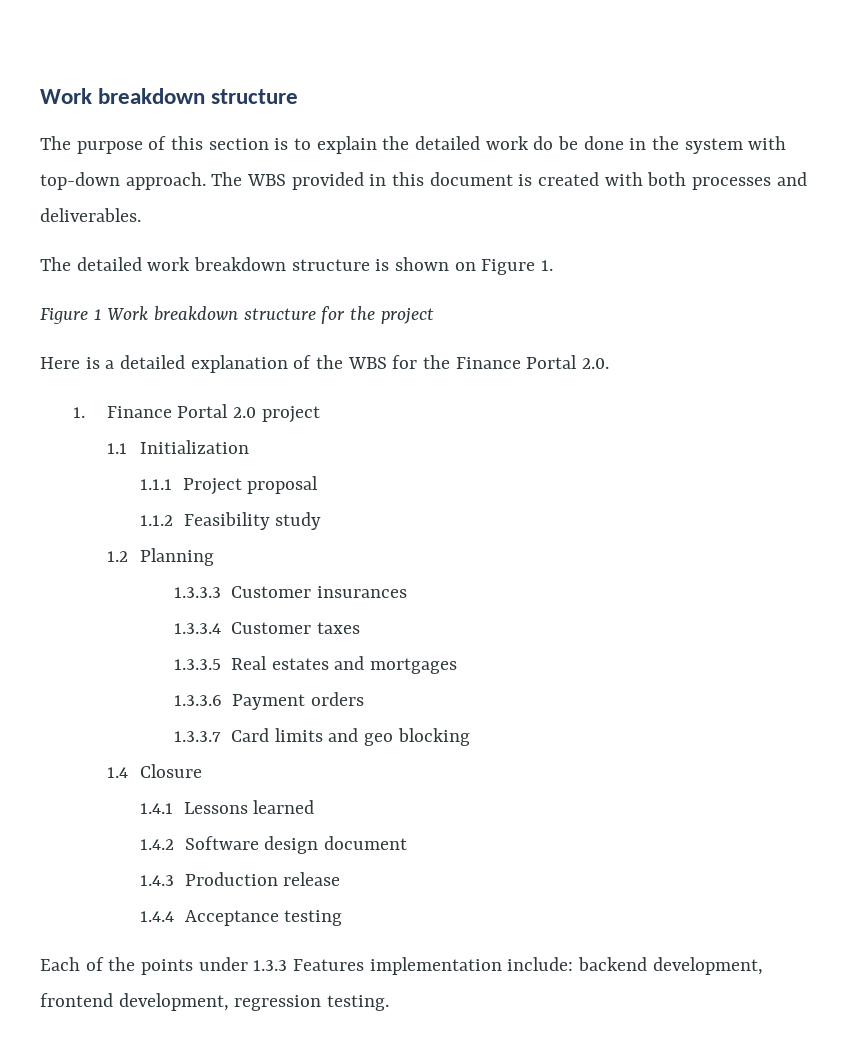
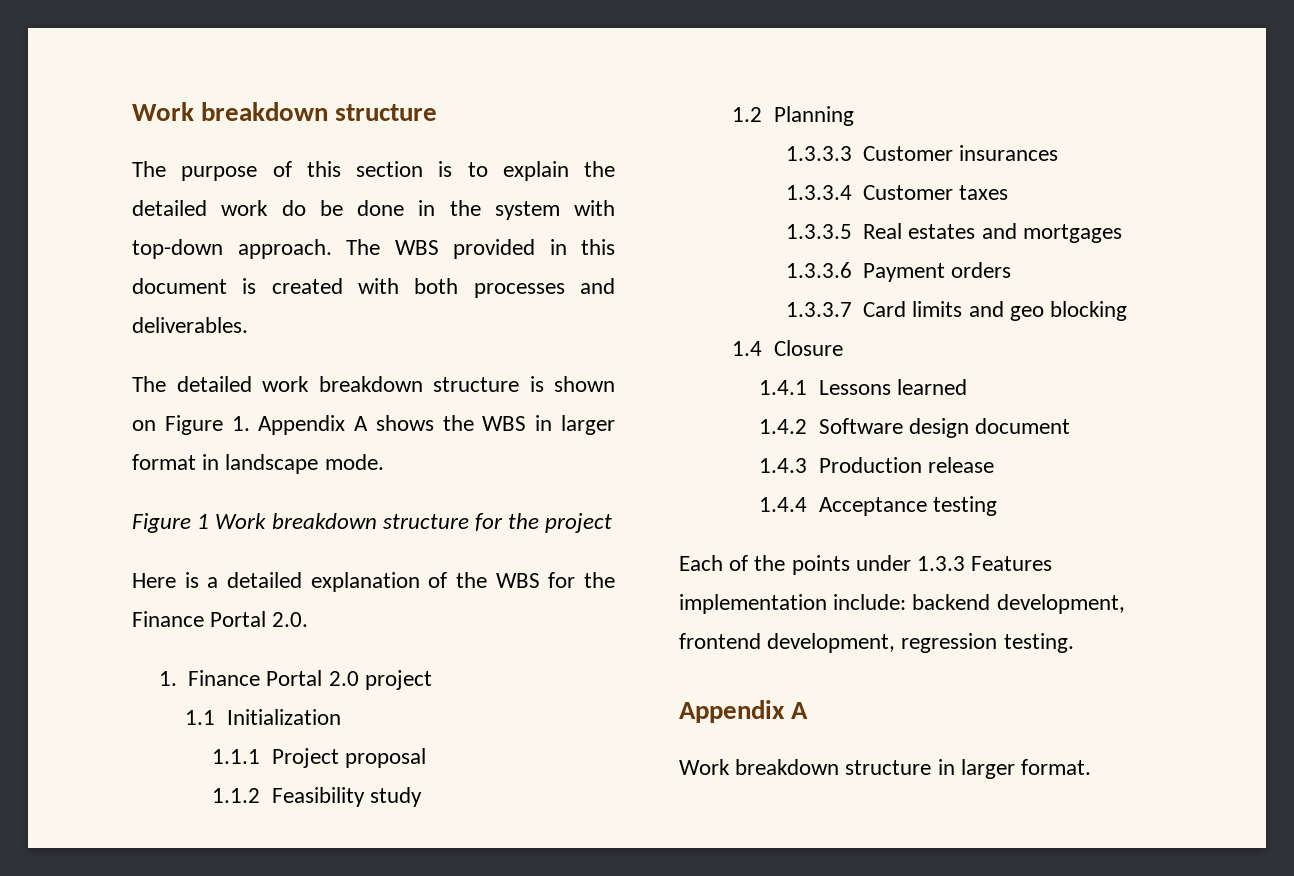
- The detailed work breakdown structure is shown on Figure 1.
+ The detailed work breakdown structure is shown on Figure 1. Appendix A shows the WBS in larger format in landscape mode.
  Each of the points under 1.3.3 Features implementation include: backend development, frontend development, regression testing.
+ Appendix A
+ Work breakdown structure in larger format.

